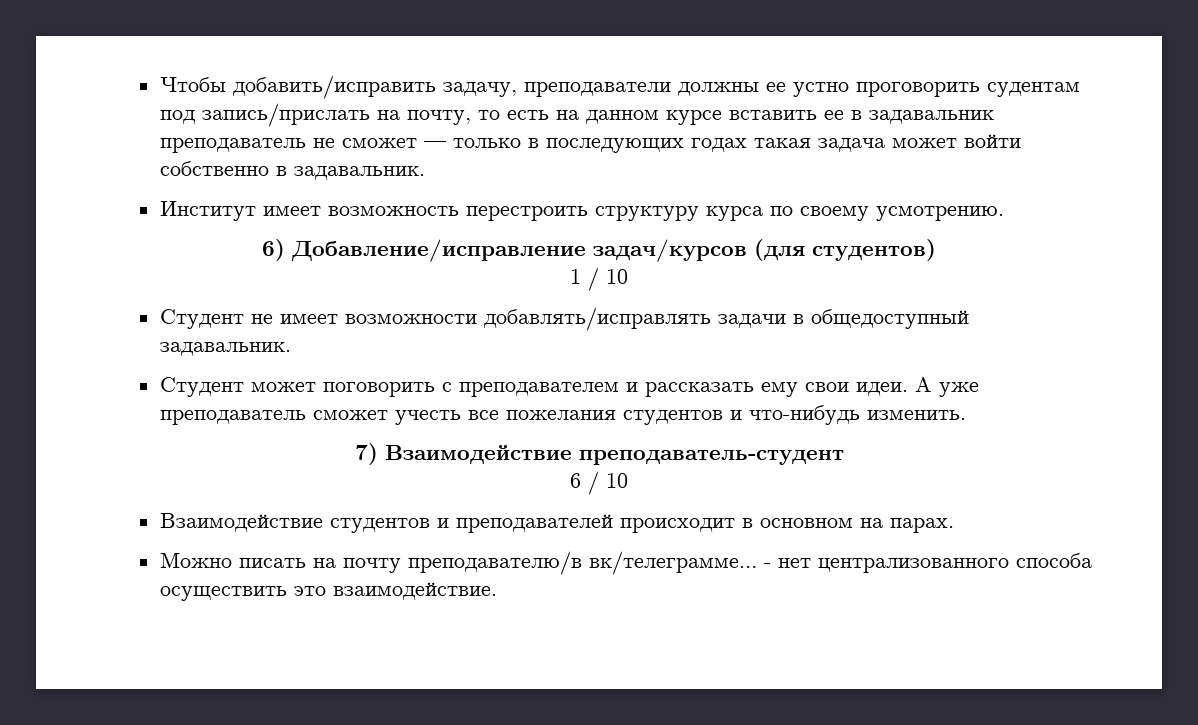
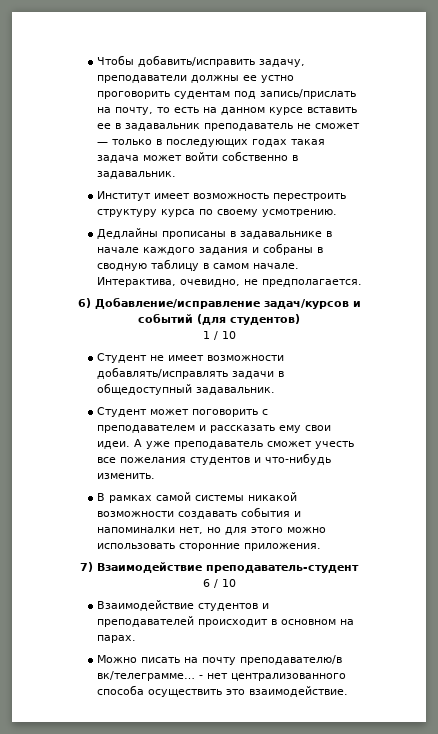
+ Дедлайны прописаны в задавальнике в начале каждого задания и собраны в сводную таблицу в самом начале. Интерактива, очевидно, не предполагается.
- 6) Добавление/исправление задач/курсов (для студентов)
+ 6) Добавление/исправление задач/курсов и событий (для студентов)
+ В рамках самой системы никакой возможности создавать события и напоминалки нет, но для этого можно использовать сторонние приложения.

